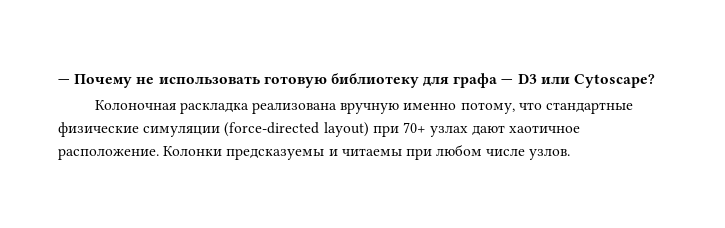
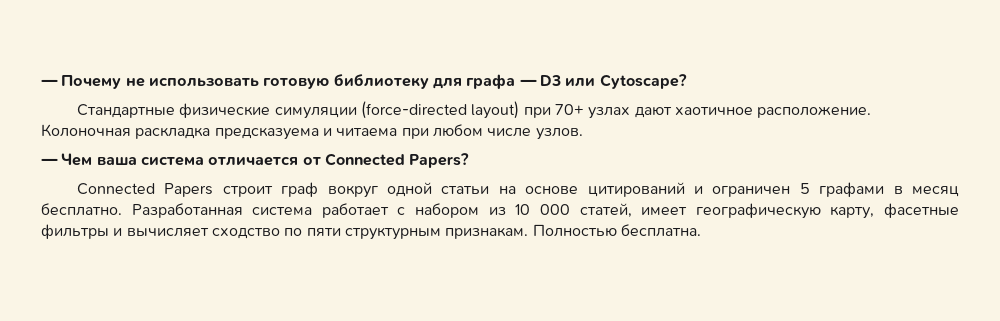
- Колоночная раскладка реализована вручную именно потому, что стандартные физические симуляции (force-directed layout) при 70+ узлах дают хаотичное расположение.
+ Стандартные физические симуляции (force-directed layout) при 70+ узлах дают хаотичное расположение.
- Колонки предсказуемы и читаемы при любом числе узлов.
+ Колоночная раскладка предсказуема и читаема при любом числе узлов.
+ — Чем ваша система отличается от Connected Papers?
+ Connected Papers строит граф вокруг одной статьи на основе цитирований и ограничен 5 графами в месяц бесплатно. Разработанная система работает с набором из 10 000 статей, имеет географическую карту, фасетные фильтры и вычисляет сходство по пяти структурным признакам. Полностью бесплатна.

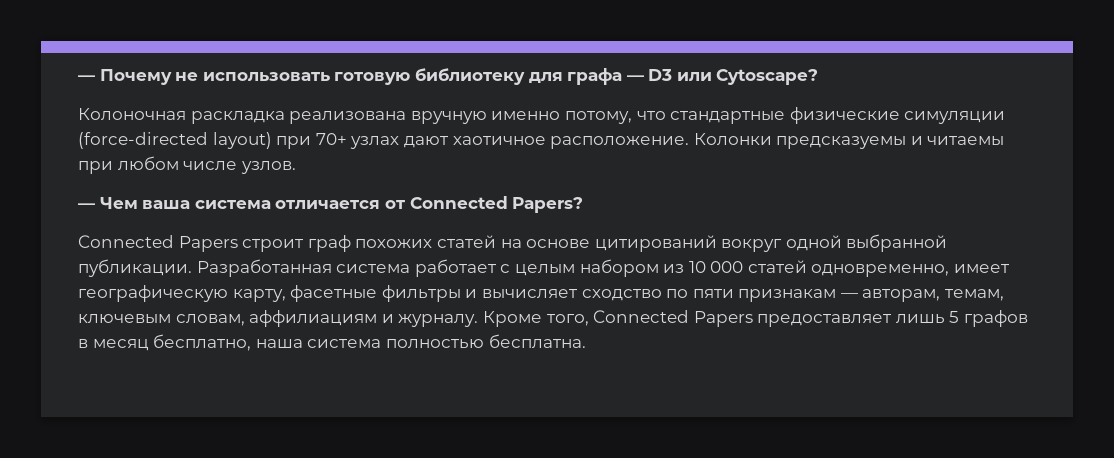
- Стандартные физические симуляции (force-directed layout) при 70+ узлах дают хаотичное расположение.
+ Колоночная раскладка реализована вручную именно потому, что стандартные физические симуляции (force-directed layout) при 70+ узлах дают хаотичное расположение.
- Колоночная раскладка предсказуема и читаема при любом числе узлов.
+ Колонки предсказуемы и читаемы при любом числе узлов.
- Connected Papers строит граф вокруг одной статьи на основе цитирований и ограничен 5 графами в месяц бесплатно.
+ Connected Papers строит граф похожих статей на основе цитирований вокруг одной выбранной публикации.
- Разработанная система работает с набором из 10 000 статей, имеет географическую карту, фасетные фильтры и вычисляет сходство по пяти структурным признакам. Полностью бесплатна.
+ Разработанная система работает с целым набором из 10 000 статей одновременно, имеет географическую карту, фасетные фильтры и вычисляет сходство по пяти признакам — авторам, темам, ключевым словам, аффилиациям и журналу. Кроме того, Connected Papers предоставляет лишь 5 графов в месяц бесплатно, наша система полностью бесплатна.

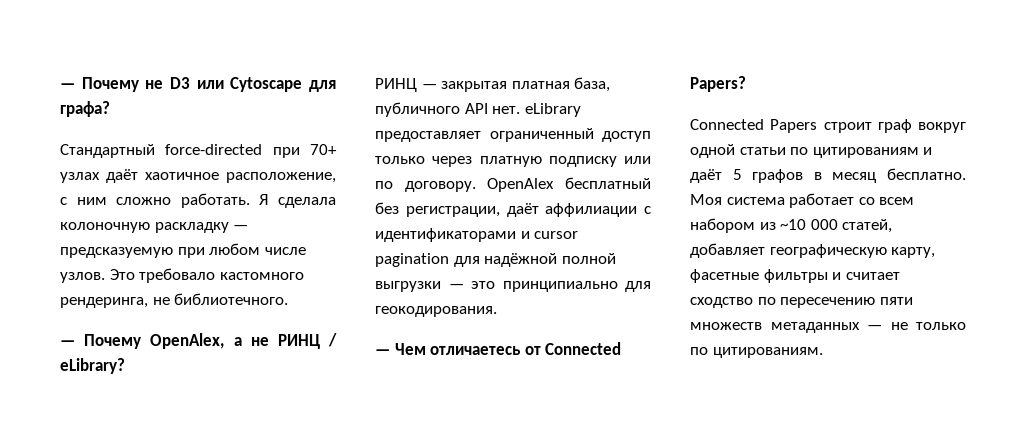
- — Почему не использовать готовую библиотеку для графа — D3 или Cytoscape?
- Колоночная раскладка реализована вручную именно потому, что стандартные физические симуляции (force-directed layout) при 70+ узлах дают хаотичное расположение. Колонки предсказуемы и читаемы при любом числе узлов.
+ — Почему не D3 или Cytoscape для графа?
+ Стандартный force-directed при 70+ узлах даёт хаотичное расположение, с ним сложно работать. Я сделала колоночную раскладку — предсказуемую при любом числе узлов. Это требовало кастомного рендеринга, не библиотечного.
+ — Почему OpenAlex, а не РИНЦ / eLibrary?
+ РИНЦ — закрытая платная база, публичного API нет. eLibrary предоставляет ограниченный доступ только через платную подписку или по договору. OpenAlex бесплатный без регистрации, даёт аффилиации с идентификаторами и cursor pagination для надёжной полной выгрузки — это принципиально для геокодирования.
- — Чем ваша система отличается от Connected Papers?
+ — Чем отличаетесь от Connected Papers?
- Connected Papers строит граф похожих статей на основе цитирований вокруг одной выбранной публикации. Разработанная система работает с целым набором из 10 000 статей одновременно, имеет географическую карту, фасетные фильтры и вычисляет сходство по пяти признакам — авторам, темам, ключевым словам, аффилиациям и журналу. Кроме того, Connected Papers предоставляет лишь 5 графов в месяц бесплатно, наша система полностью бесплатна.
+ Connected Papers строит граф вокруг одной статьи по цитированиям и даёт 5 графов в месяц бесплатно. Моя система работает со всем набором из ~10 000 статей, добавляет географическую карту, фасетные фильтры и считает сходство по пересечению пяти множеств метаданных — не только по цитированиям.

